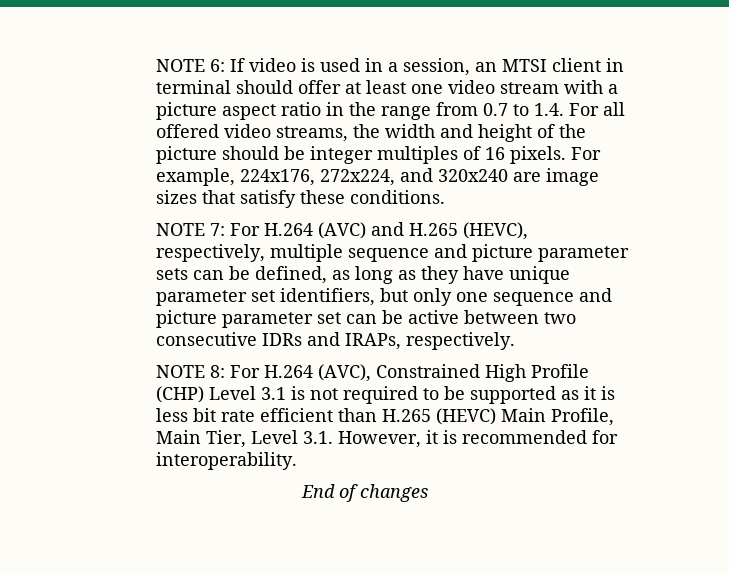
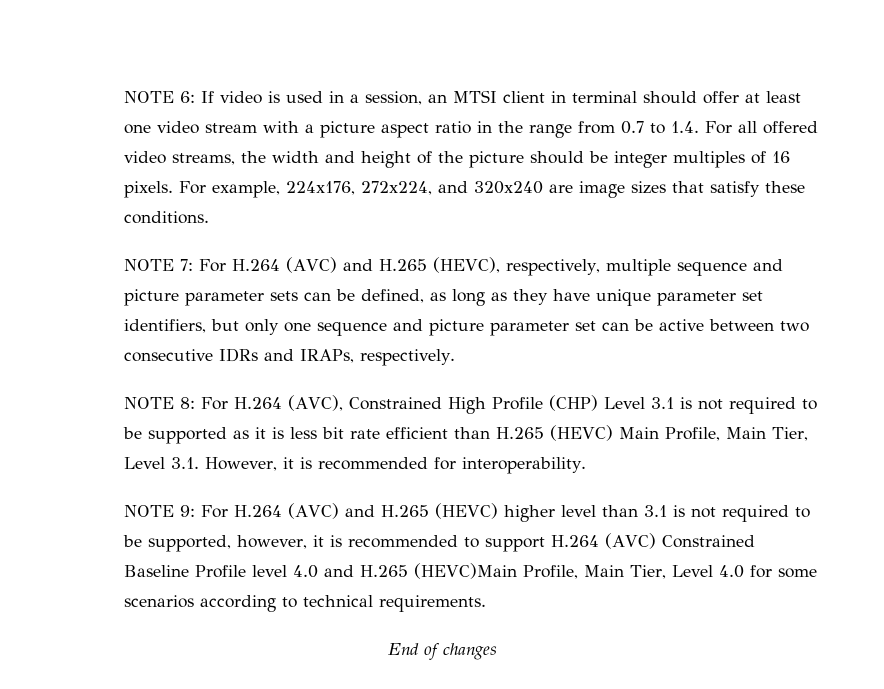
+ NOTE 9: For H.264 (AVC) and H.265 (HEVC) higher level than 3.1 is not required to be supported, however, it is recommended to support H.264 (AVC) Constrained Baseline Profile level 4.0 and H.265 (HEVC)Main Profile, Main Tier, Level 4.0 for some scenarios according to technical requirements.

